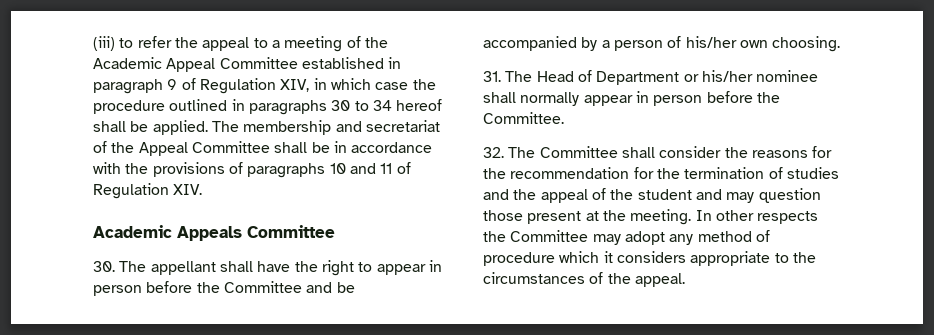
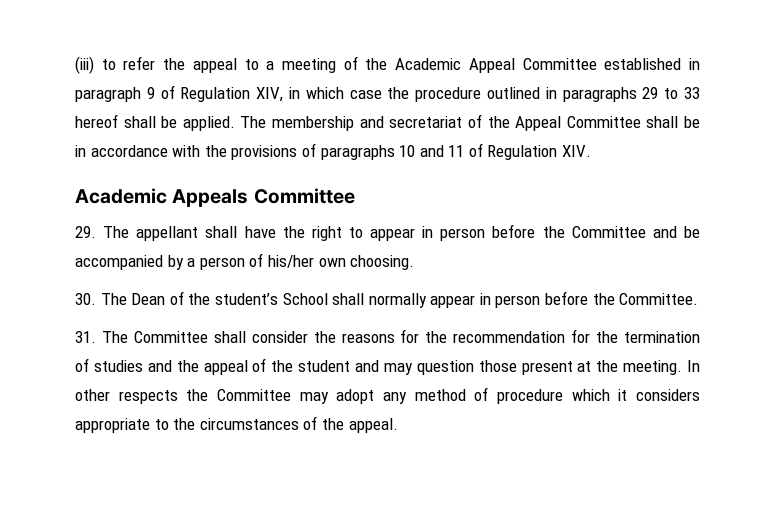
- (iii) to refer the appeal to a meeting of the Academic Appeal Committee established in paragraph 9 of Regulation XIV, in which case the procedure outlined in paragraphs 30 to 34 hereof shall be applied.
+ (iii) to refer the appeal to a meeting of the Academic Appeal Committee established in paragraph 9 of Regulation XIV, in which case the procedure outlined in paragraphs 29 to 33 hereof shall be applied.
- 30. The appellant shall have the right to appear in person before the Committee and be accompanied by a person of his/her own choosing.
+ 29. The appellant shall have the right to appear in person before the Committee and be accompanied by a person of his/her own choosing.
- 31. The Head of Department or his/her nominee shall normally appear in person before the Committee.
+ 30. The Dean of the student’s School shall normally appear in person before the Committee.
- 32. The Committee shall consider the reasons for the recommendation for the termination of studies and the appeal of the student and may question those present at the meeting.
+ 31. The Committee shall consider the reasons for the recommendation for the termination of studies and the appeal of the student and may question those present at the meeting.

